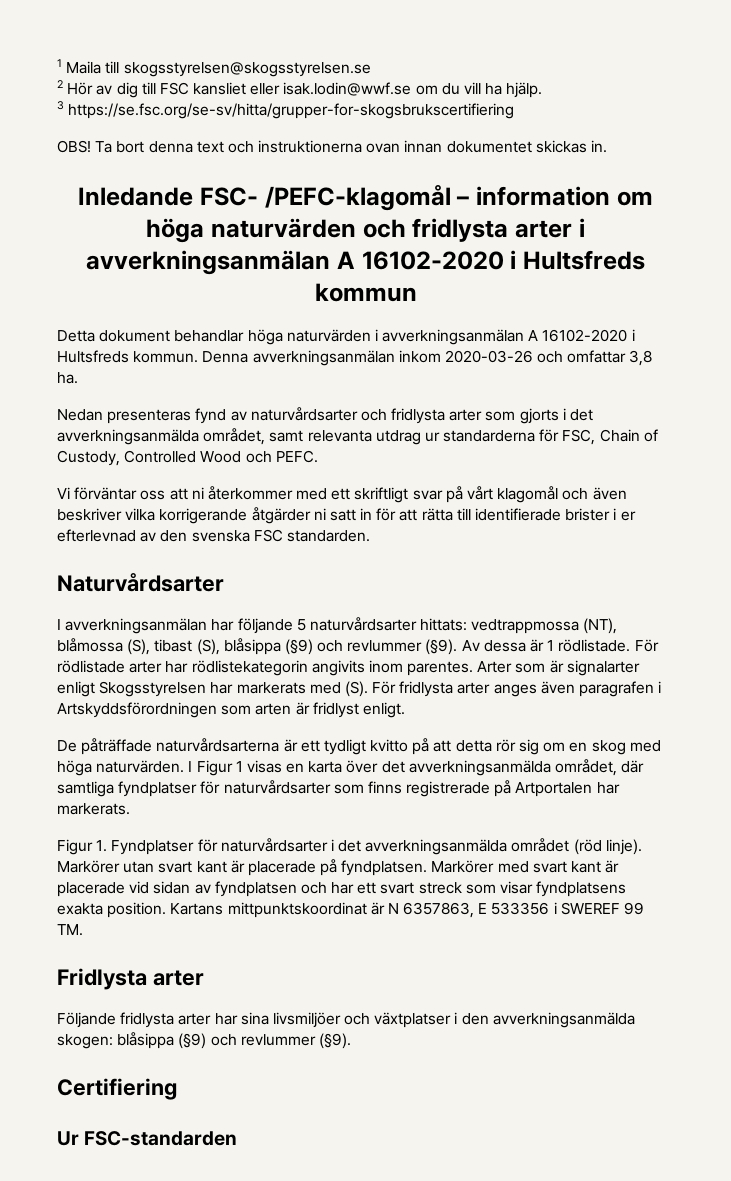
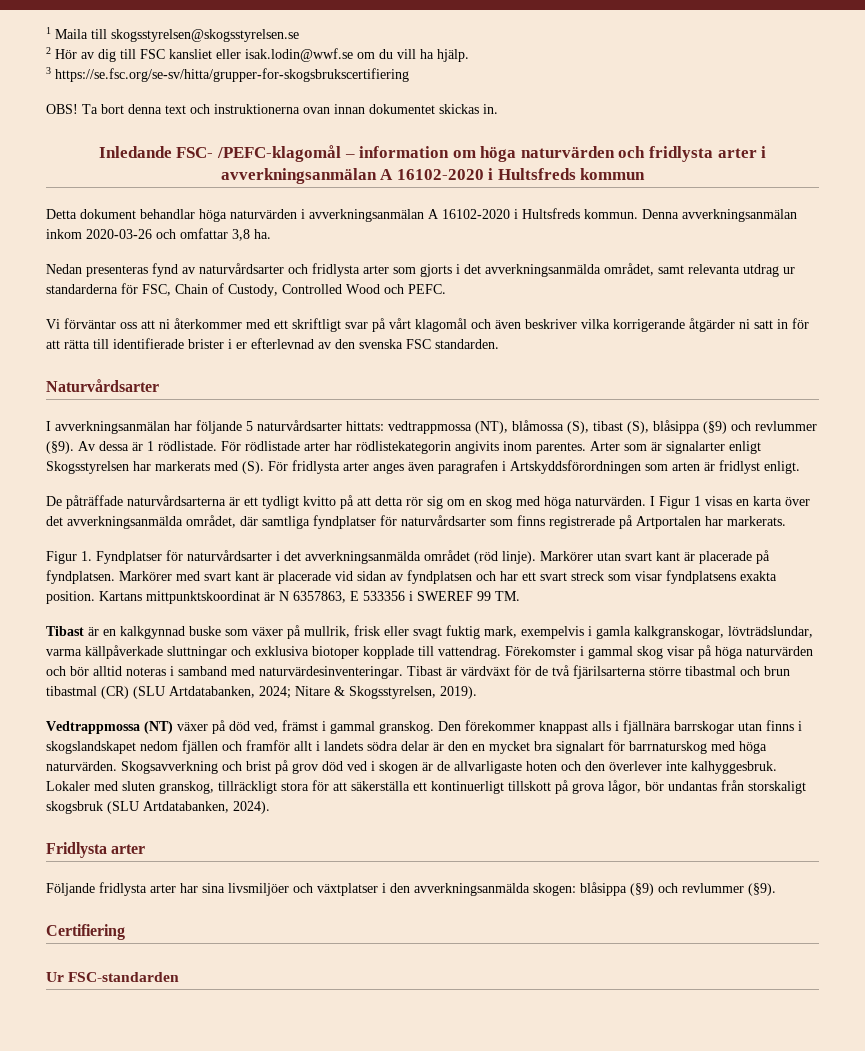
+ Tibast är en kalkgynnad buske som växer på mullrik, frisk eller svagt fuktig mark, exempelvis i gamla kalkgranskogar, lövträdslundar, varma källpåverkade sluttningar och exklusiva biotoper kopplade till vattendrag. Förekomster i gammal skog visar på höga naturvärden och bör alltid noteras i samband med naturvärdesinventeringar. Tibast är värdväxt för de två fjärilsarterna större tibastmal och brun tibastmal (CR) (SLU Artdatabanken, 2024; Nitare & Skogsstyrelsen, 2019).
+ Vedtrappmossa (NT) växer på död ved, främst i gammal granskog. Den förekommer knappast alls i fjällnära barrskogar utan finns i skogslandskapet nedom fjällen och framför allt i landets södra delar är den en mycket bra signalart för barrnaturskog med höga naturvärden. Skogsavverkning och brist på grov död ved i skogen är de allvarligaste hoten och den överlever inte kalhyggesbruk. Lokaler med sluten granskog, tillräckligt stora för att säkerställa ett kontinuerligt tillskott på grova lågor, bör undantas från storskaligt skogsbruk (SLU Artdatabanken, 2024).

